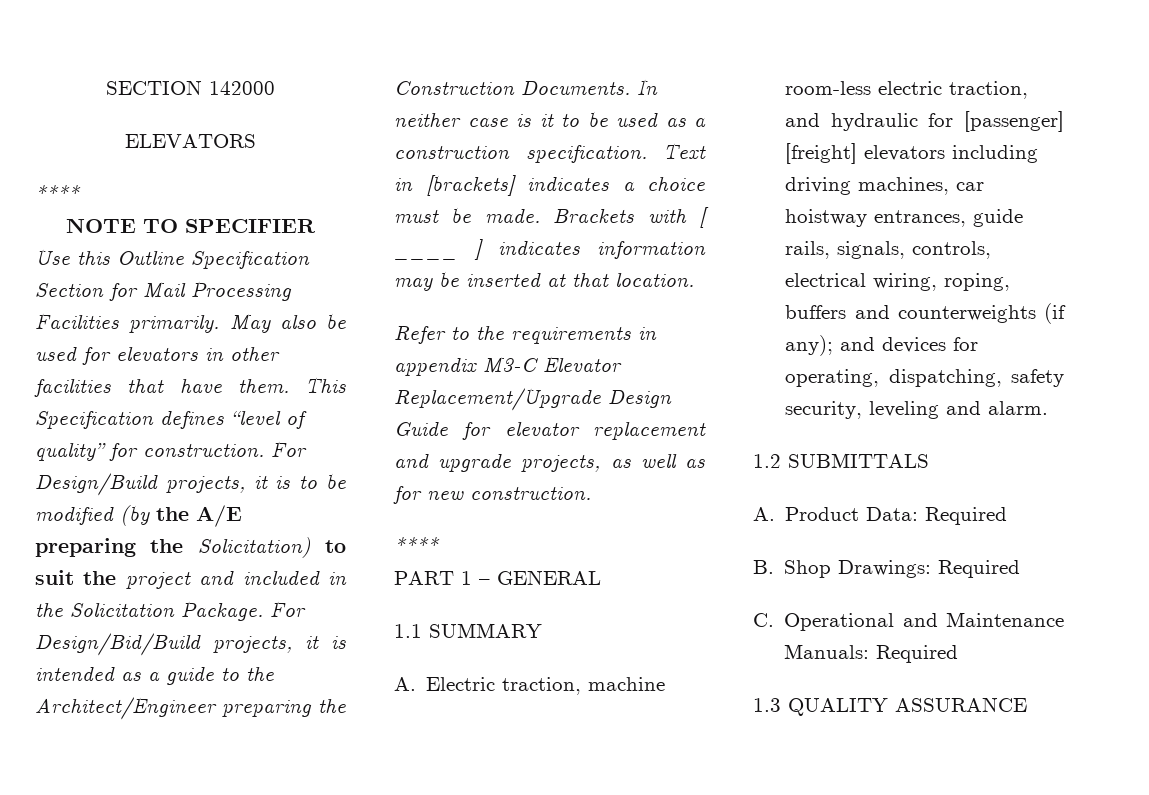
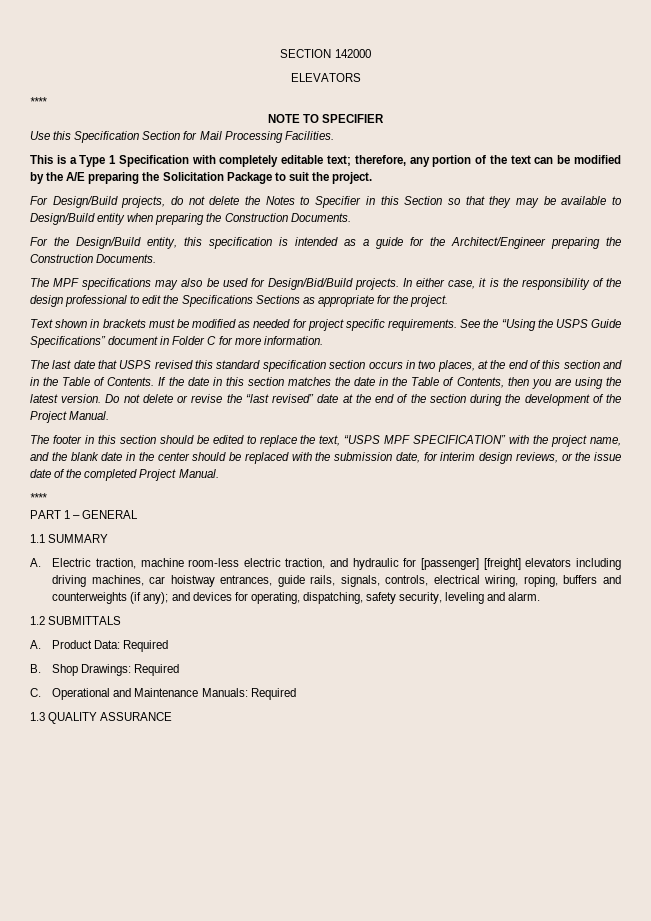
- Use this Outline Specification Section for Mail Processing Facilities primarily. May also be used for elevators in other facilities that have them. This Specification defines “level of quality” for construction. For Design/Build projects, it is to be modified (by the A/E preparing the Solicitation) to suit the project and included in the Solicitation Package. For Design/Bid/Build projects, it is intended as a guide to the Architect/Engineer preparing the Construction Documents. In neither case is it to be used as a construction specification. Text in [brackets] indicates a choice must be made. Brackets with [ ____ ] indicates information may be inserted at that location.
- Refer to the requirements in appendix M3-C Elevator Replacement/Upgrade Design Guide for elevator replacement and upgrade projects, as well as for new construction.
+ Use this Specification Section for Mail Processing Facilities.
+ This is a Type 1 Specification with completely editable text; therefore, any portion of the text can be modified by the A/E preparing the Solicitation Package to suit the project.
+ For Design/Build projects, do not delete the Notes to Specifier in this Section so that they may be available to Design/Build entity when preparing the Construction Documents.
+ For the Design/Build entity, this specification is intended as a guide for the Architect/Engineer preparing the Construction Documents.
+ The MPF specifications may also be used for Design/Bid/Build projects. In either case, it is the responsibility of the design professional to edit the Specifications Sections as appropriate for the project.
+ Text shown in brackets must be modified as needed for project specific requirements. See the “Using the USPS Guide Specifications” document in Folder C for more information.
+ The last date that USPS revised this standard specification section occurs in two places, at the end of this section and in the Table of Contents. If the date in this section matches the date in the Table of Contents, then you are using the latest version. Do not delete or revise the “last revised” date at the end of the section during the development of the Project Manual.
+ The footer in this section should be edited to replace the text, “USPS MPF SPECIFICATION” with the project name, and the blank date in the center should be replaced with the submission date, for interim design reviews, or the issue date of the completed Project Manual.

